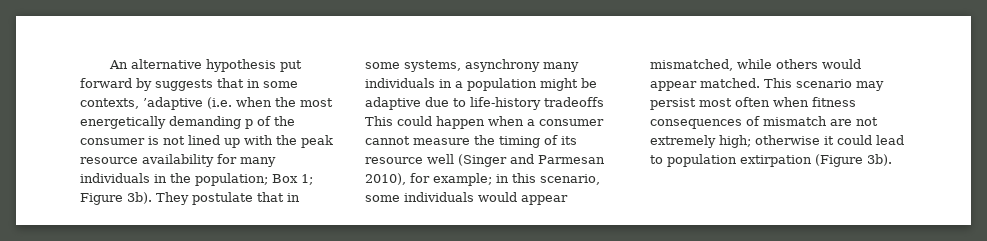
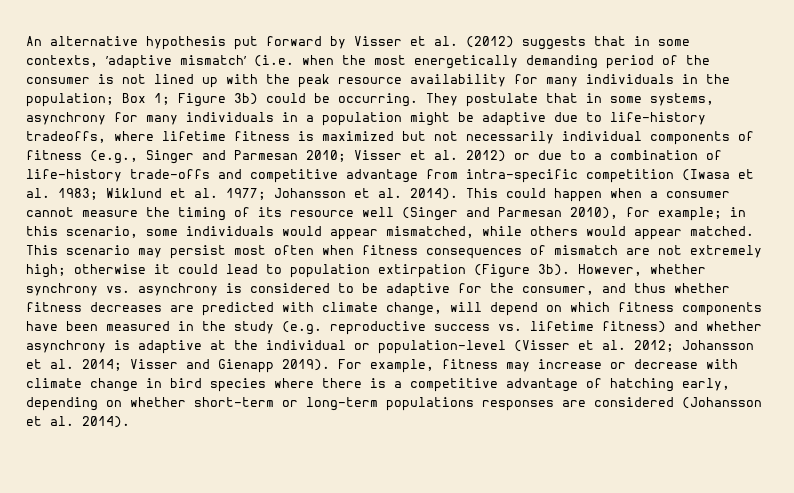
- An alternative hypothesis put forward by suggests that in some contexts, ’adaptive (i.e. when the most energetically demanding p of the consumer is not lined up with the peak resource availability for many individuals in the population; Box 1; Figure 3b).
+ An alternative hypothesis put forward by Visser et al. (2012) suggests that in some contexts, ’adaptive mismatch’ (i.e. when the most energetically demanding period of the consumer is not lined up with the peak resource availability for many individuals in the population; Box 1; Figure 3b) could be occurring.
- They postulate that in some systems, asynchrony many individuals in a population might be adaptive due to life-history tradeoffs This could happen when a consumer cannot measure the timing of its resource well (Singer and Parmesan 2010), for example; in this scenario, some individuals would appear mismatched, while others would appear matched.
+ They postulate that in some systems, asynchrony for many individuals in a population might be adaptive due to life-history tradeoffs, where lifetime fitness is maximized but not necessarily individual components of fitness (e.g., Singer and Parmesan 2010; Visser et al. 2012) or due to a combination of life-history trade-offs and competitive advantage from intra-specific competition (Iwasa et al. 1983; Wiklund et al. 1977; Johansson et al. 2014). This could happen when a consumer cannot measure the timing of its resource well (Singer and Parmesan 2010), for example; in this scenario, some individuals would appear mismatched, while others would appear matched.
+ However, whether synchrony vs. asynchrony is considered to be adaptive for the consumer, and thus whether fitness decreases are predicted with climate change, will depend on which fitness components have been measured in the study (e.g. reproductive success vs. lifetime fitness) and whether asynchrony is adaptive at the individual or population-level (Visser et al. 2012; Johansson et al. 2014; Visser and Gienapp 2019). For example, fitness may increase or decrease with climate change in bird species where there is a competitive advantage of hatching early, depending on whether short-term or long-term populations responses are considered (Johansson et al. 2014).

